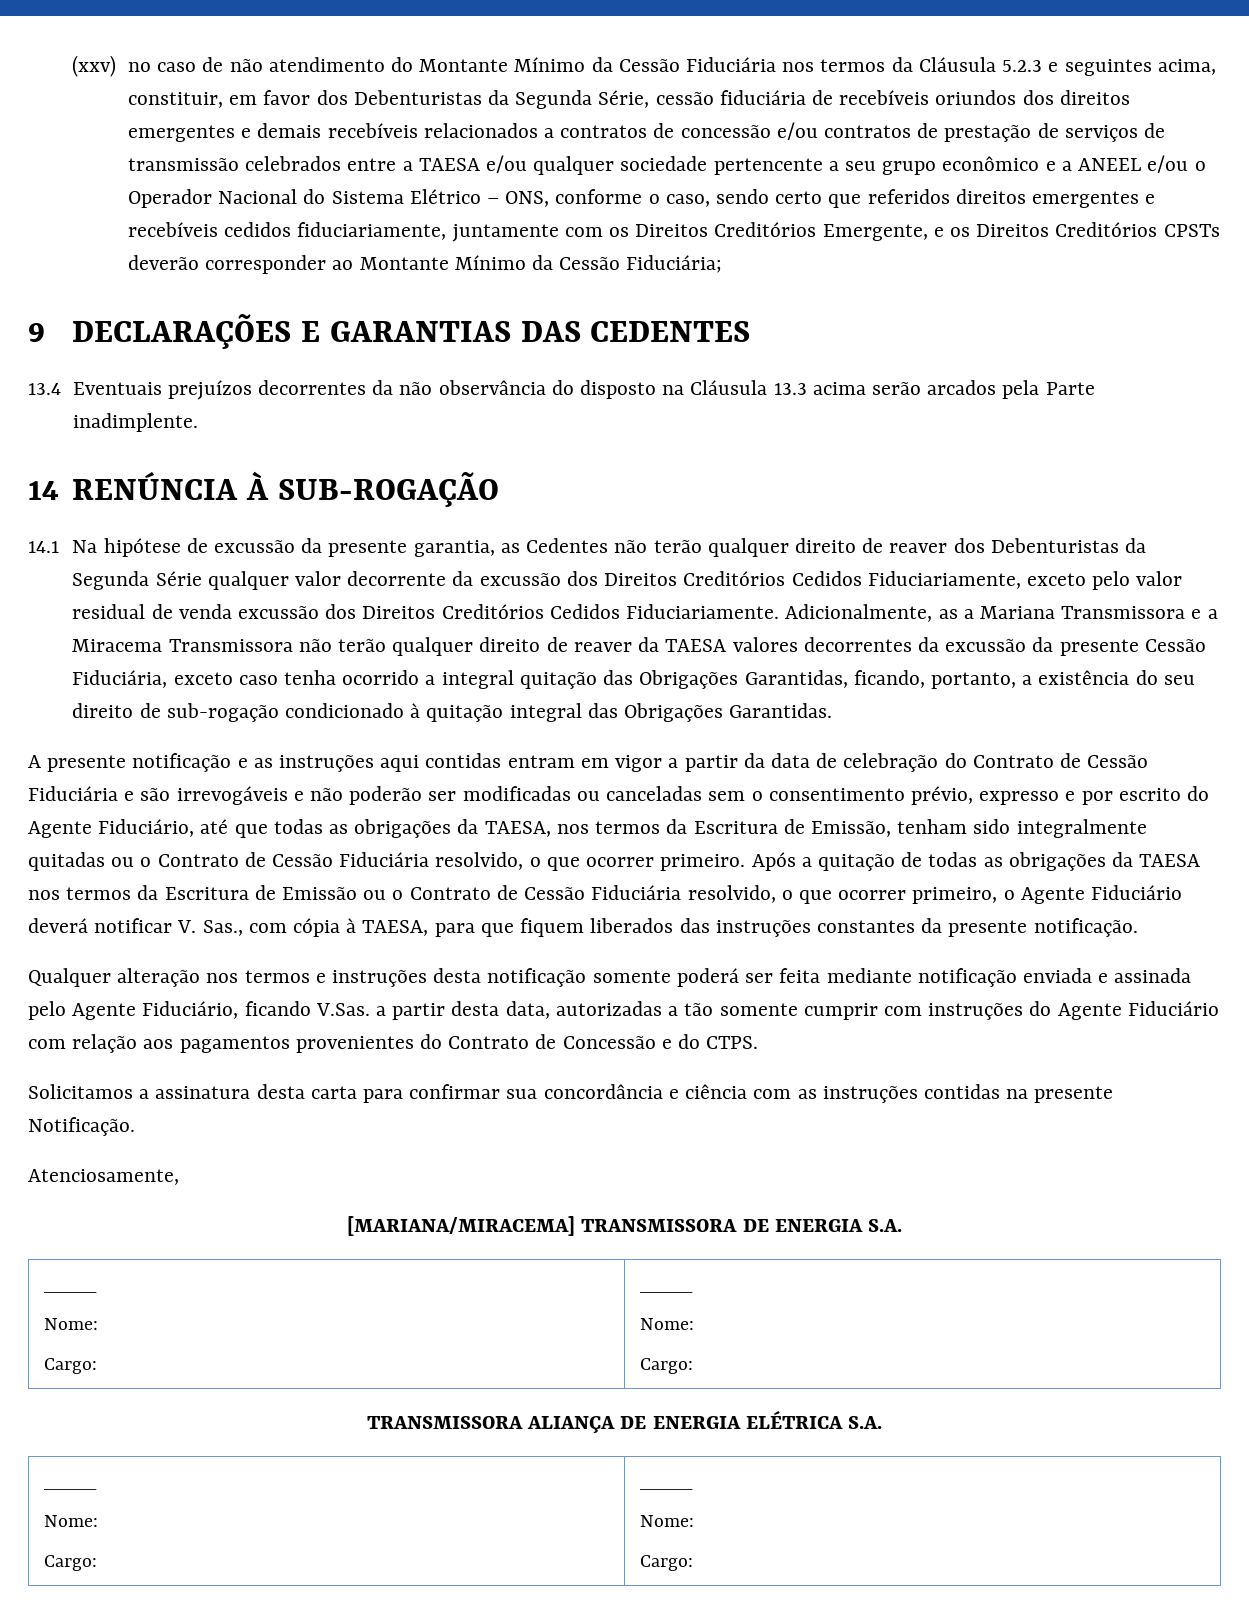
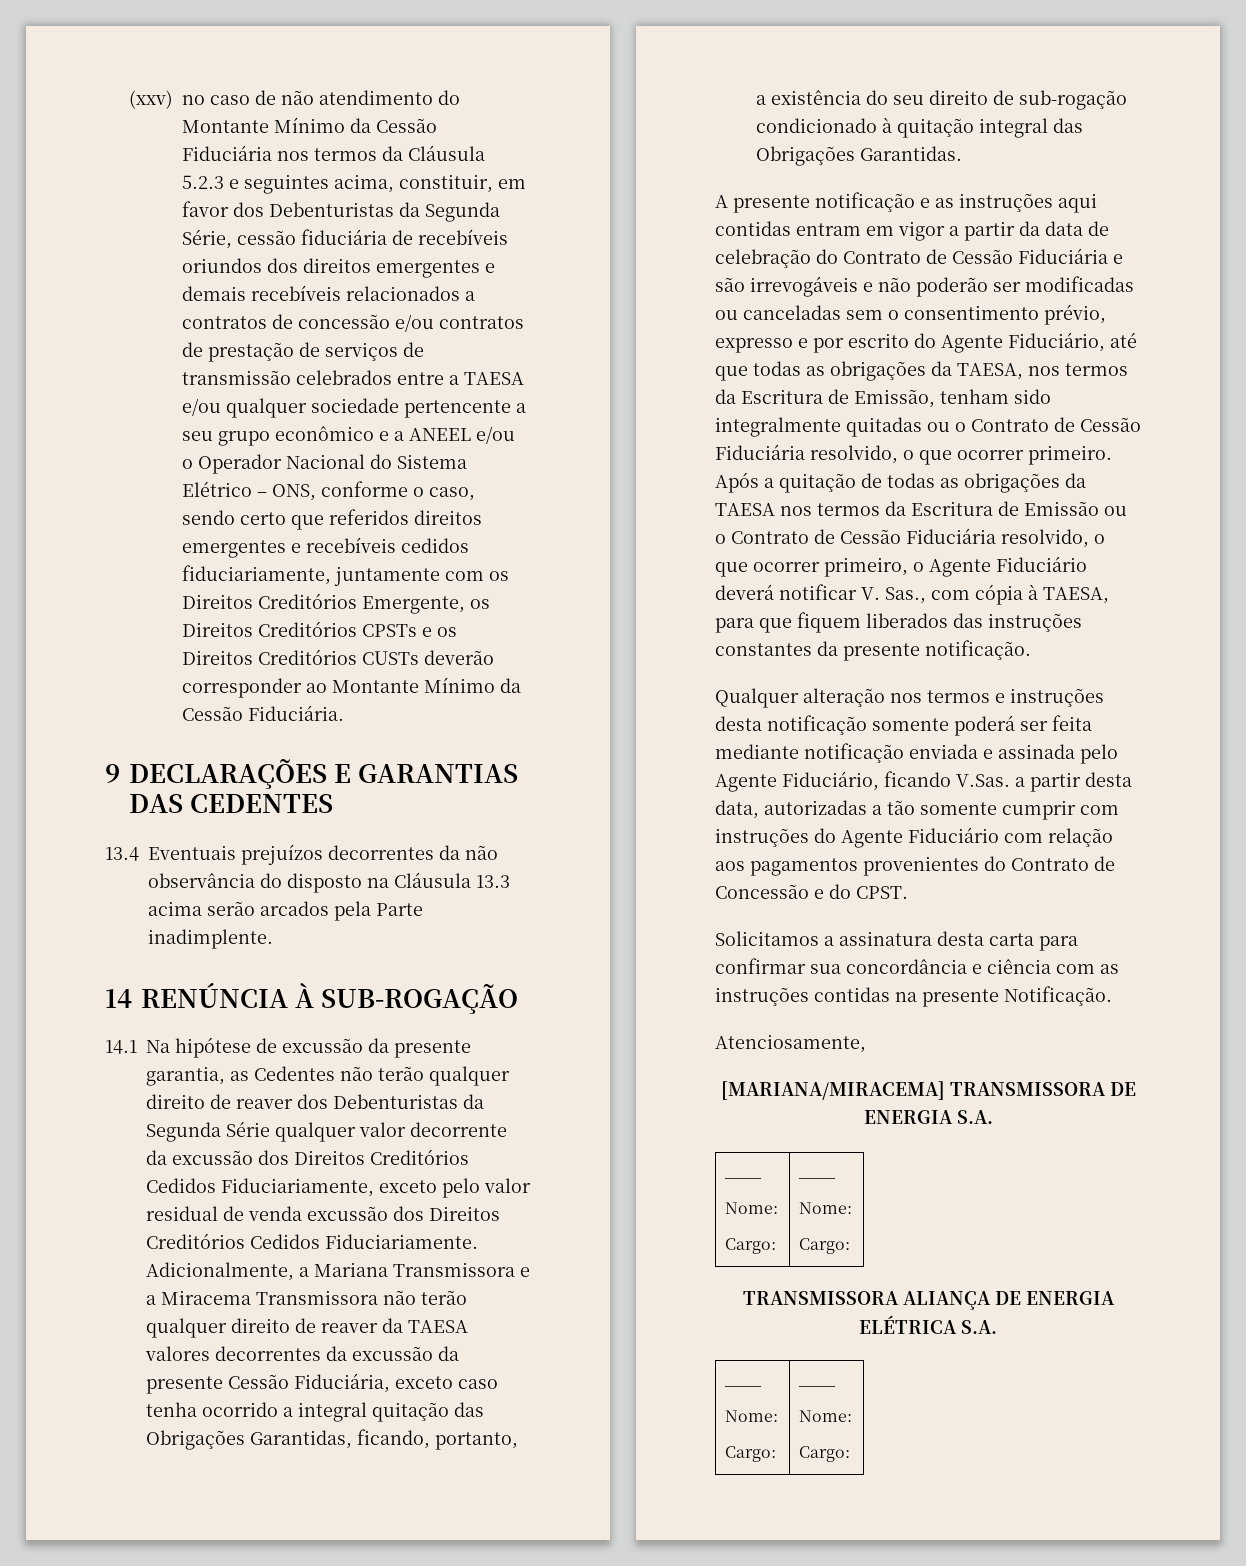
- (xxv) no caso de não atendimento do Montante Mínimo da Cessão Fiduciária nos termos da Cláusula 5.2.3 e seguintes acima, constituir, em favor dos Debenturistas da Segunda Série, cessão fiduciária de recebíveis oriundos dos direitos emergentes e demais recebíveis relacionados a contratos de concessão e/ou contratos de prestação de serviços de transmissão celebrados entre a TAESA e/ou qualquer sociedade pertencente a seu grupo econômico e a ANEEL e/ou o Operador Nacional do Sistema Elétrico – ONS, conforme o caso, sendo certo que referidos direitos emergentes e recebíveis cedidos fiduciariamente, juntamente com os Direitos Creditórios Emergente, e os Direitos Creditórios CPSTs deverão corresponder ao Montante Mínimo da Cessão Fiduciária;
+ (xxv) no caso de não atendimento do Montante Mínimo da Cessão Fiduciária nos termos da Cláusula 5.2.3 e seguintes acima, constituir, em favor dos Debenturistas da Segunda Série, cessão fiduciária de recebíveis oriundos dos direitos emergentes e demais recebíveis relacionados a contratos de concessão e/ou contratos de prestação de serviços de transmissão celebrados entre a TAESA e/ou qualquer sociedade pertencente a seu grupo econômico e a ANEEL e/ou o Operador Nacional do Sistema Elétrico – ONS, conforme o caso, sendo certo que referidos direitos emergentes e recebíveis cedidos fiduciariamente, juntamente com os Direitos Creditórios Emergente, os Direitos Creditórios CPSTs e os Direitos Creditórios CUSTs deverão corresponder ao Montante Mínimo da Cessão Fiduciária.
- Adicionalmente, as a Mariana Transmissora e a Miracema Transmissora não terão qualquer direito de reaver da TAESA valores decorrentes da excussão da presente Cessão Fiduciária, exceto caso tenha ocorrido a integral quitação das Obrigações Garantidas, ficando, portanto, a existência do seu direito de sub-rogação condicionado à quitação integral das Obrigações Garantidas.
+ Adicionalmente, a Mariana Transmissora e a Miracema Transmissora não terão qualquer direito de reaver da TAESA valores decorrentes da excussão da presente Cessão Fiduciária, exceto caso tenha ocorrido a integral quitação das Obrigações Garantidas, ficando, portanto, a existência do seu direito de sub-rogação condicionado à quitação integral das Obrigações Garantidas.
- Qualquer alteração nos termos e instruções desta notificação somente poderá ser feita mediante notificação enviada e assinada pelo Agente Fiduciário, ficando V.Sas. a partir desta data, autorizadas a tão somente cumprir com instruções do Agente Fiduciário com relação aos pagamentos provenientes do Contrato de Concessão e do CTPS.
+ Qualquer alteração nos termos e instruções desta notificação somente poderá ser feita mediante notificação enviada e assinada pelo Agente Fiduciário, ficando V.Sas. a partir desta data, autorizadas a tão somente cumprir com instruções do Agente Fiduciário com relação aos pagamentos provenientes do Contrato de Concessão e do CPST.

